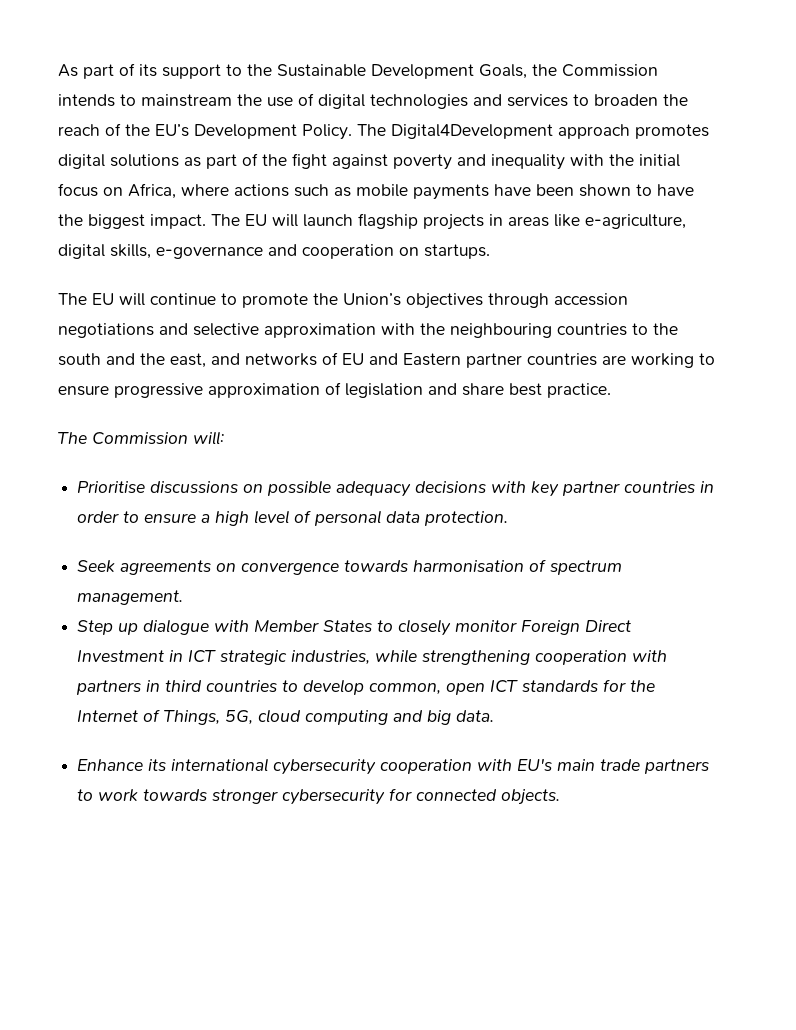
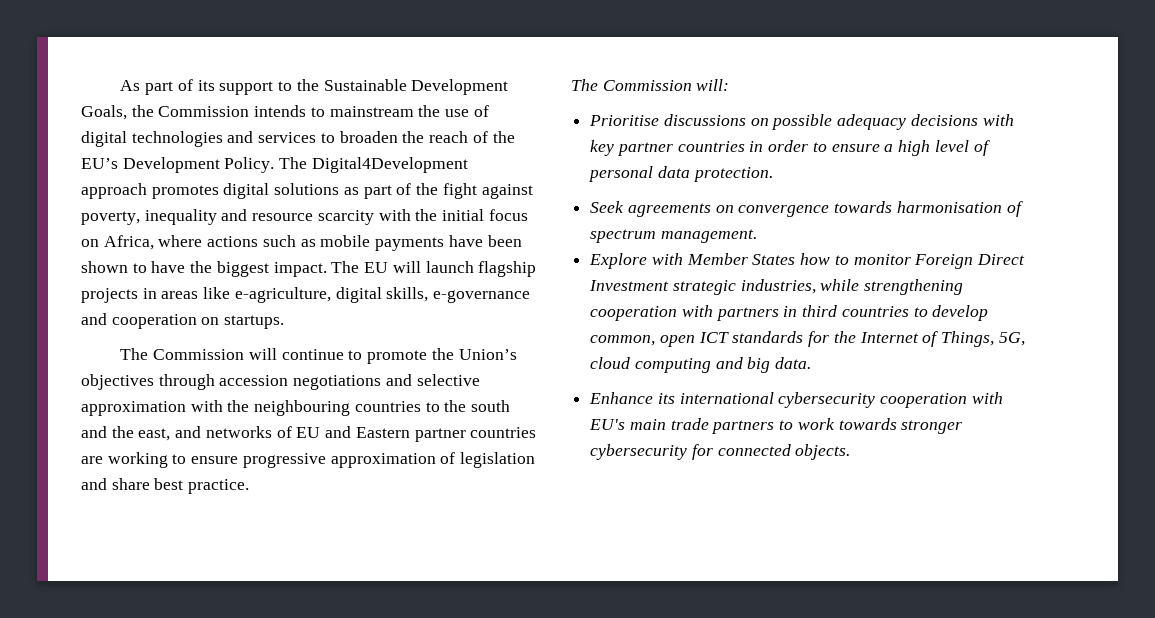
- The Digital4Development approach promotes digital solutions as part of the fight against poverty and inequality with the initial focus on Africa, where actions such as mobile payments have been shown to have the biggest impact.
+ The Digital4Development approach promotes digital solutions as part of the fight against poverty, inequality and resource scarcity with the initial focus on Africa, where actions such as mobile payments have been shown to have the biggest impact.
- The EU will continue to promote the Union’s objectives through accession negotiations and selective approximation with the neighbouring countries to the south and the east, and networks of EU and Eastern partner countries are working to ensure progressive approximation of legislation and share best practice.
+ The Commission will continue to promote the Union’s objectives through accession negotiations and selective approximation with the neighbouring countries to the south and the east, and networks of EU and Eastern partner countries are working to ensure progressive approximation of legislation and share best practice.
- Step up dialogue with Member States to closely monitor Foreign Direct Investment in ICT strategic industries, while strengthening cooperation with partners in third countries to develop common, open ICT standards for the Internet of Things, 5G, cloud computing and big data.
+ Explore with Member States how to monitor Foreign Direct Investment strategic industries, while strengthening cooperation with partners in third countries to develop common, open ICT standards for the Internet of Things, 5G, cloud computing and big data.

